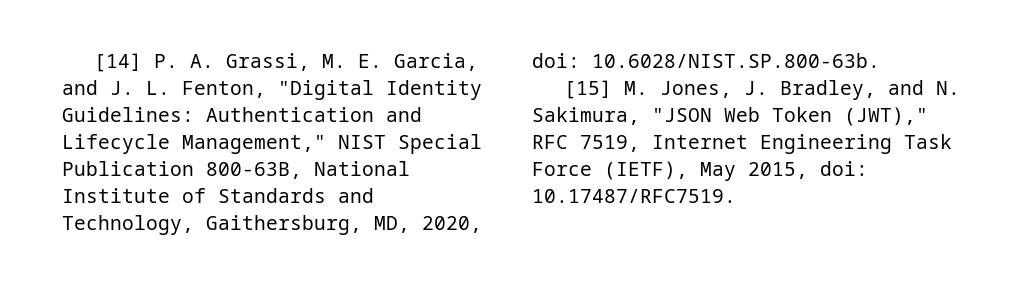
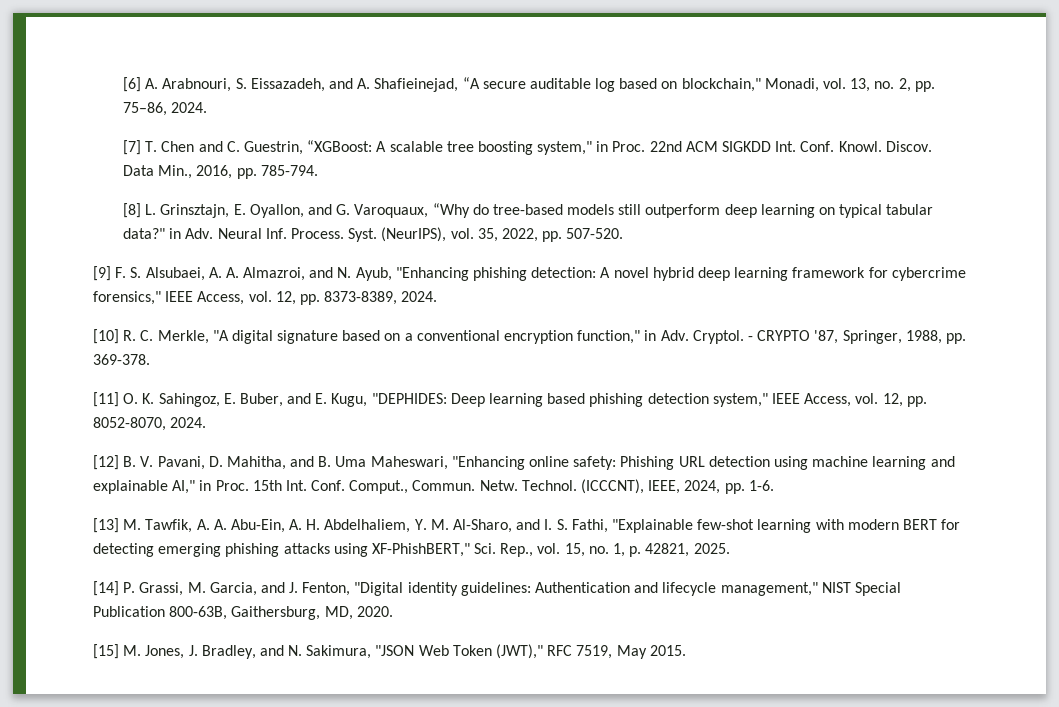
+ [6] A. Arabnouri, S. Eissazadeh, and A. Shafieinejad, “A secure auditable log based on blockchain," Monadi, vol. 13, no. 2, pp. 75–86, 2024.
+ [7] T. Chen and C. Guestrin, “XGBoost: A scalable tree boosting system," in Proc. 22nd ACM SIGKDD Int. Conf. Knowl. Discov. Data Min., 2016, pp. 785-794.
+ [8] L. Grinsztajn, E. Oyallon, and G. Varoquaux, “Why do tree-based models still outperform deep learning on typical tabular data?" in Adv. Neural Inf. Process. Syst. (NeurIPS), vol. 35, 2022, pp. 507-520.
+ [9] F. S. Alsubaei, A. A. Almazroi, and N. Ayub, "Enhancing phishing detection: A novel hybrid deep learning framework for cybercrime forensics," IEEE Access, vol. 12, pp. 8373-8389, 2024.
+ [10] R. C. Merkle, "A digital signature based on a conventional encryption function," in Adv. Cryptol. - CRYPTO '87, Springer, 1988, pp. 369-378.
+ [11] O. K. Sahingoz, E. Buber, and E. Kugu, "DEPHIDES: Deep learning based phishing detection system," IEEE Access, vol. 12, pp. 8052-8070, 2024.
+ [12] B. V. Pavani, D. Mahitha, and B. Uma Maheswari, "Enhancing online safety: Phishing URL detection using machine learning and explainable AI," in Proc. 15th Int. Conf. Comput., Commun. Netw. Technol. (ICCCNT), IEEE, 2024, pp. 1-6.
+ [13] M. Tawfik, A. A. Abu-Ein, A. H. Abdelhaliem, Y. M. Al-Sharo, and I. S. Fathi, "Explainable few-shot learning with modern BERT for detecting emerging phishing attacks using XF-PhishBERT," Sci. Rep., vol. 15, no. 1, p. 42821, 2025.
- [14] P. A. Grassi, M. E. Garcia, and J. L. Fenton, "Digital Identity Guidelines: Authentication and Lifecycle Management," NIST Special Publication 800-63B, National Institute of Standards and Technology, Gaithersburg, MD, 2020, doi: 10.6028/NIST.SP.800-63b.
+ [14] P. Grassi, M. Garcia, and J. Fenton, "Digital identity guidelines: Authentication and lifecycle management," NIST Special Publication 800-63B, Gaithersburg, MD, 2020.
- [15] M. Jones, J. Bradley, and N. Sakimura, "JSON Web Token (JWT)," RFC 7519, Internet Engineering Task Force (IETF), May 2015, doi: 10.17487/RFC7519.
+ [15] M. Jones, J. Bradley, and N. Sakimura, "JSON Web Token (JWT)," RFC 7519, May 2015.

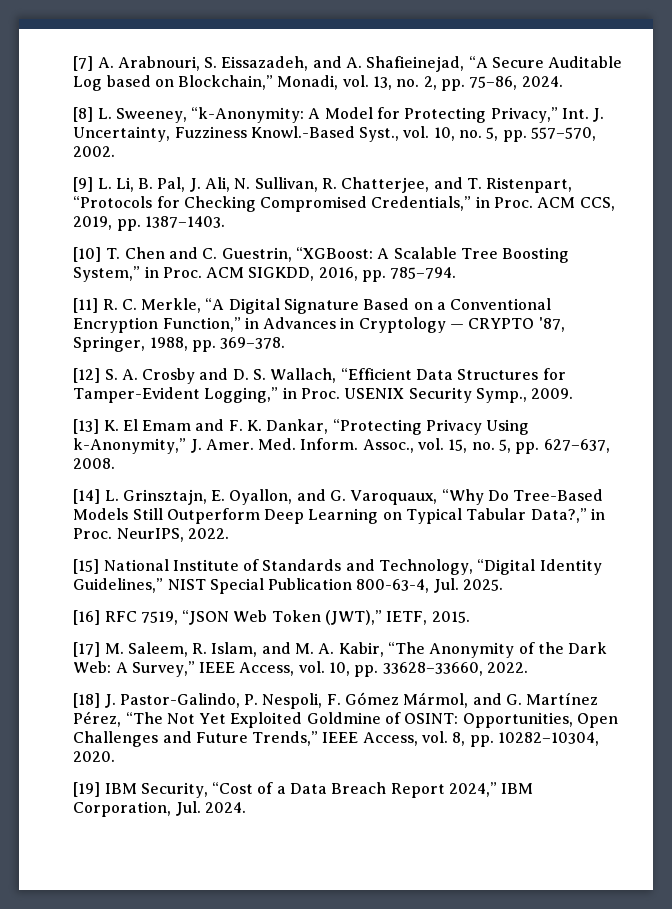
- [6] A. Arabnouri, S. Eissazadeh, and A. Shafieinejad, “A secure auditable log based on blockchain," Monadi, vol. 13, no. 2, pp. 75–86, 2024.
+ [7] A. Arabnouri, S. Eissazadeh, and A. Shafieinejad, “A Secure Auditable Log based on Blockchain,” Monadi, vol. 13, no. 2, pp. 75–86, 2024.
- [7] T. Chen and C. Guestrin, “XGBoost: A scalable tree boosting system," in Proc. 22nd ACM SIGKDD Int. Conf. Knowl. Discov. Data Min., 2016, pp. 785-794.
- [8] L. Grinsztajn, E. Oyallon, and G. Varoquaux, “Why do tree-based models still outperform deep learning on typical tabular data?" in Adv. Neural Inf. Process. Syst. (NeurIPS), vol. 35, 2022, pp. 507-520.
- [9] F. S. Alsubaei, A. A. Almazroi, and N. Ayub, "Enhancing phishing detection: A novel hybrid deep learning framework for cybercrime forensics," IEEE Access, vol. 12, pp. 8373-8389, 2024.
- [10] R. C. Merkle, "A digital signature based on a conventional encryption function," in Adv. Cryptol. - CRYPTO '87, Springer, 1988, pp. 369-378.
- [11] O. K. Sahingoz, E. Buber, and E. Kugu, "DEPHIDES: Deep learning based phishing detection system," IEEE Access, vol. 12, pp. 8052-8070, 2024.
- [12] B. V. Pavani, D. Mahitha, and B. Uma Maheswari, "Enhancing online safety: Phishing URL detection using machine learning and explainable AI," in Proc. 15th Int. Conf. Comput., Commun. Netw. Technol. (ICCCNT), IEEE, 2024, pp. 1-6.
- [13] M. Tawfik, A. A. Abu-Ein, A. H. Abdelhaliem, Y. M. Al-Sharo, and I. S. Fathi, "Explainable few-shot learning with modern BERT for detecting emerging phishing attacks using XF-PhishBERT," Sci. Rep., vol. 15, no. 1, p. 42821, 2025.
- [14] P. Grassi, M. Garcia, and J. Fenton, "Digital identity guidelines: Authentication and lifecycle management," NIST Special Publication 800-63B, Gaithersburg, MD, 2020.
- [15] M. Jones, J. Bradley, and N. Sakimura, "JSON Web Token (JWT)," RFC 7519, May 2015.
+ [8] L. Sweeney, “k-Anonymity: A Model for Protecting Privacy,” Int. J. Uncertainty, Fuzziness Knowl.-Based Syst., vol. 10, no. 5, pp. 557–570, 2002.
+ [9] L. Li, B. Pal, J. Ali, N. Sullivan, R. Chatterjee, and T. Ristenpart, “Protocols for Checking Compromised Credentials,” in Proc. ACM CCS, 2019, pp. 1387–1403.
+ [10] T. Chen and C. Guestrin, “XGBoost: A Scalable Tree Boosting System,” in Proc. ACM SIGKDD, 2016, pp. 785–794.
+ [11] R. C. Merkle, “A Digital Signature Based on a Conventional Encryption Function,” in Advances in Cryptology — CRYPTO '87, Springer, 1988, pp. 369–378.
+ [12] S. A. Crosby and D. S. Wallach, “Efficient Data Structures for Tamper-Evident Logging,” in Proc. USENIX Security Symp., 2009.
+ [13] K. El Emam and F. K. Dankar, “Protecting Privacy Using k-Anonymity,” J. Amer. Med. Inform. Assoc., vol. 15, no. 5, pp. 627–637, 2008.
+ [14] L. Grinsztajn, E. Oyallon, and G. Varoquaux, “Why Do Tree-Based Models Still Outperform Deep Learning on Typical Tabular Data?,” in Proc. NeurIPS, 2022.
+ [15] National Institute of Standards and Technology, “Digital Identity Guidelines,” NIST Special Publication 800-63-4, Jul. 2025.
+ [16] RFC 7519, “JSON Web Token (JWT),” IETF, 2015.
+ [17] M. Saleem, R. Islam, and M. A. Kabir, “The Anonymity of the Dark Web: A Survey,” IEEE Access, vol. 10, pp. 33628–33660, 2022.
+ [18] J. Pastor-Galindo, P. Nespoli, F. Gómez Mármol, and G. Martínez Pérez, “The Not Yet Exploited Goldmine of OSINT: Opportunities, Open Challenges and Future Trends,” IEEE Access, vol. 8, pp. 10282–10304, 2020.
+ [19] IBM Security, “Cost of a Data Breach Report 2024,” IBM Corporation, Jul. 2024.

